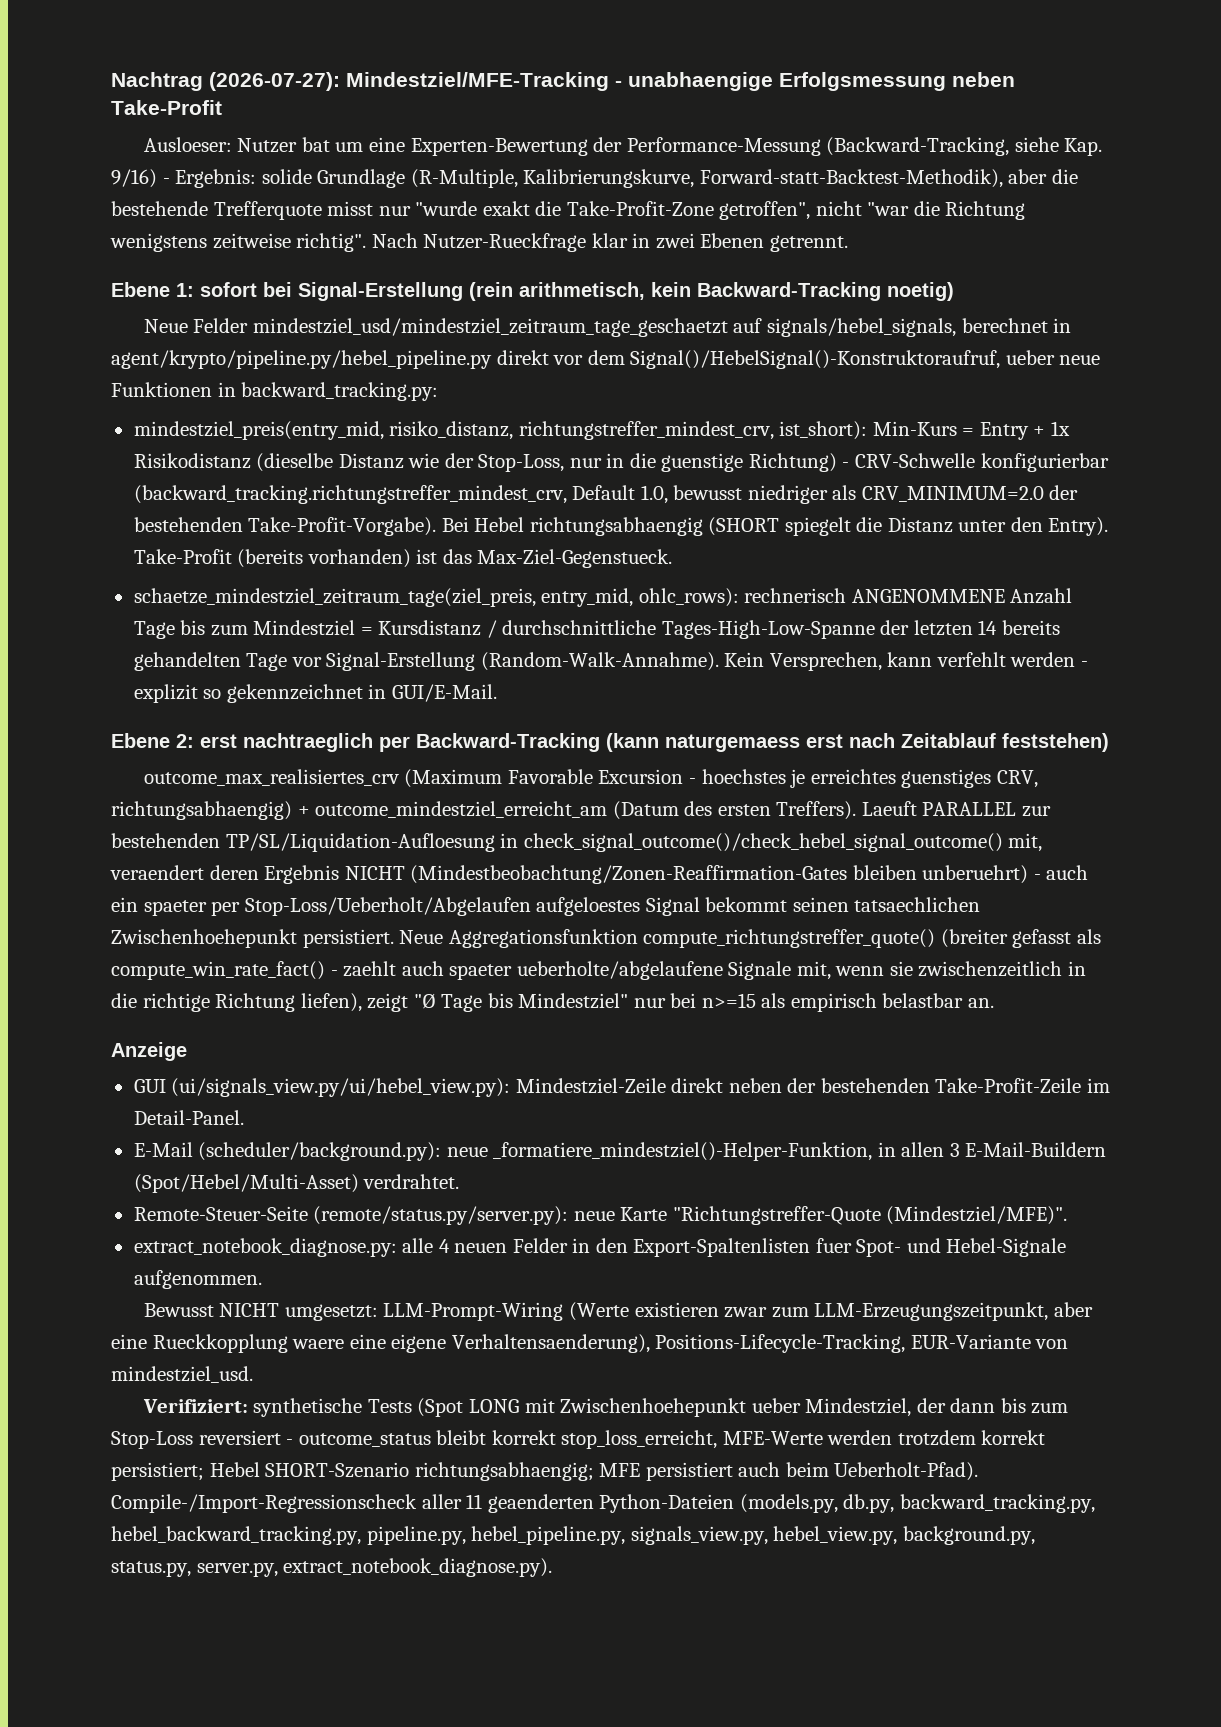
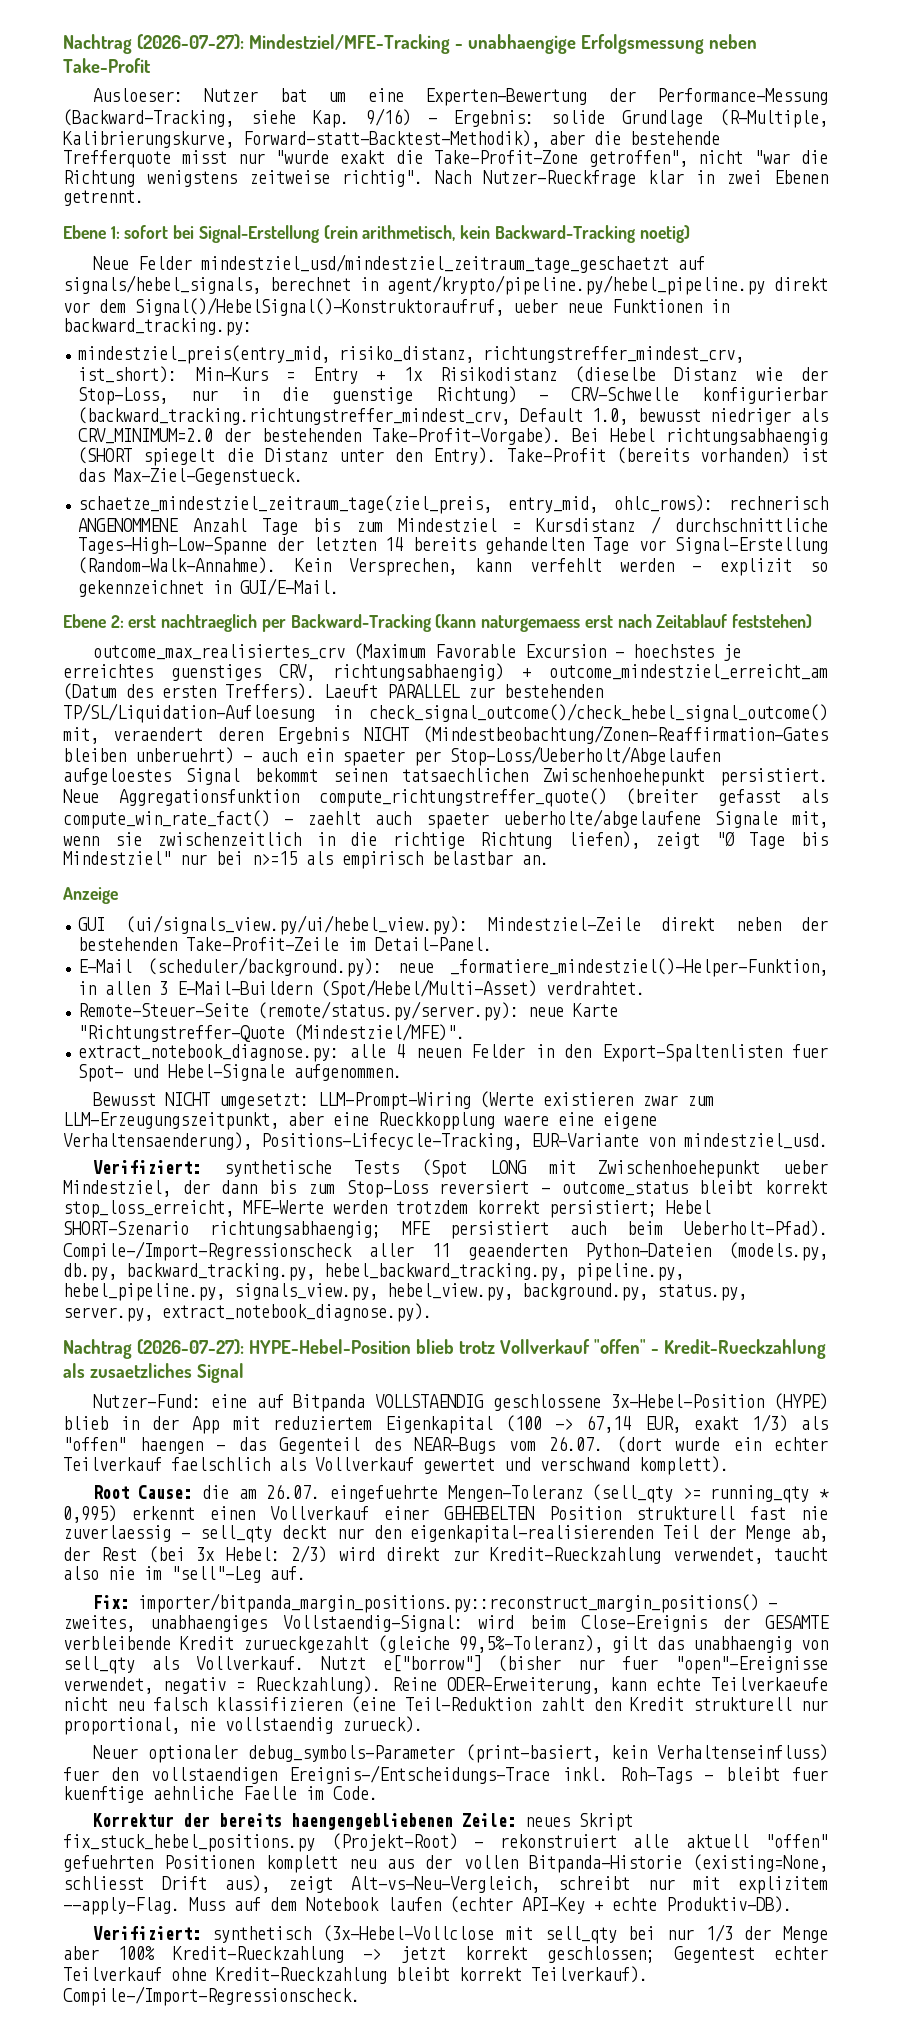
+ Nachtrag (2026-07-27): HYPE-Hebel-Position blieb trotz Vollverkauf "offen" - Kredit-Rueckzahlung als zusaetzliches Signal
+ Nutzer-Fund: eine auf Bitpanda VOLLSTAENDIG geschlossene 3x-Hebel-Position (HYPE) blieb in der App mit reduziertem Eigenkapital (100 -> 67,14 EUR, exakt 1/3) als "offen" haengen - das Gegenteil des NEAR-Bugs vom 26.07. (dort wurde ein echter Teilverkauf faelschlich als Vollverkauf gewertet und verschwand komplett).
+ Root Cause: die am 26.07. eingefuehrte Mengen-Toleranz (sell_qty >= running_qty * 0,995) erkennt einen Vollverkauf einer GEHEBELTEN Position strukturell fast nie zuverlaessig - sell_qty deckt nur den eigenkapital-realisierenden Teil der Menge ab, der Rest (bei 3x Hebel: 2/3) wird direkt zur Kredit-Rueckzahlung verwendet, taucht also nie im "sell"-Leg auf.
+ Fix: importer/bitpanda_margin_positions.py::reconstruct_margin_positions() - zweites, unabhaengiges Vollstaendig-Signal: wird beim Close-Ereignis der GESAMTE verbleibende Kredit zurueckgezahlt (gleiche 99,5%-Toleranz), gilt das unabhaengig von sell_qty als Vollverkauf. Nutzt e["borrow"] (bisher nur fuer "open"-Ereignisse verwendet, negativ = Rueckzahlung). Reine ODER-Erweiterung, kann echte Teilverkaeufe nicht neu falsch klassifizieren (eine Teil-Reduktion zahlt den Kredit strukturell nur proportional, nie vollstaendig zurueck).
+ Neuer optionaler debug_symbols-Parameter (print-basiert, kein Verhaltenseinfluss) fuer den vollstaendigen Ereignis-/Entscheidungs-Trace inkl. Roh-Tags - bleibt fuer kuenftige aehnliche Faelle im Code.
+ Korrektur der bereits haengengebliebenen Zeile: neues Skript fix_stuck_hebel_positions.py (Projekt-Root) - rekonstruiert alle aktuell "offen" gefuehrten Positionen komplett neu aus der vollen Bitpanda-Historie (existing=None, schliesst Drift aus), zeigt Alt-vs-Neu-Vergleich, schreibt nur mit explizitem --apply-Flag. Muss auf dem Notebook laufen (echter API-Key + echte Produktiv-DB).
+ Verifiziert: synthetisch (3x-Hebel-Vollclose mit sell_qty bei nur 1/3 der Menge aber 100% Kredit-Rueckzahlung -> jetzt korrekt geschlossen; Gegentest echter Teilverkauf ohne Kredit-Rueckzahlung bleibt korrekt Teilverkauf). Compile-/Import-Regressionscheck.

